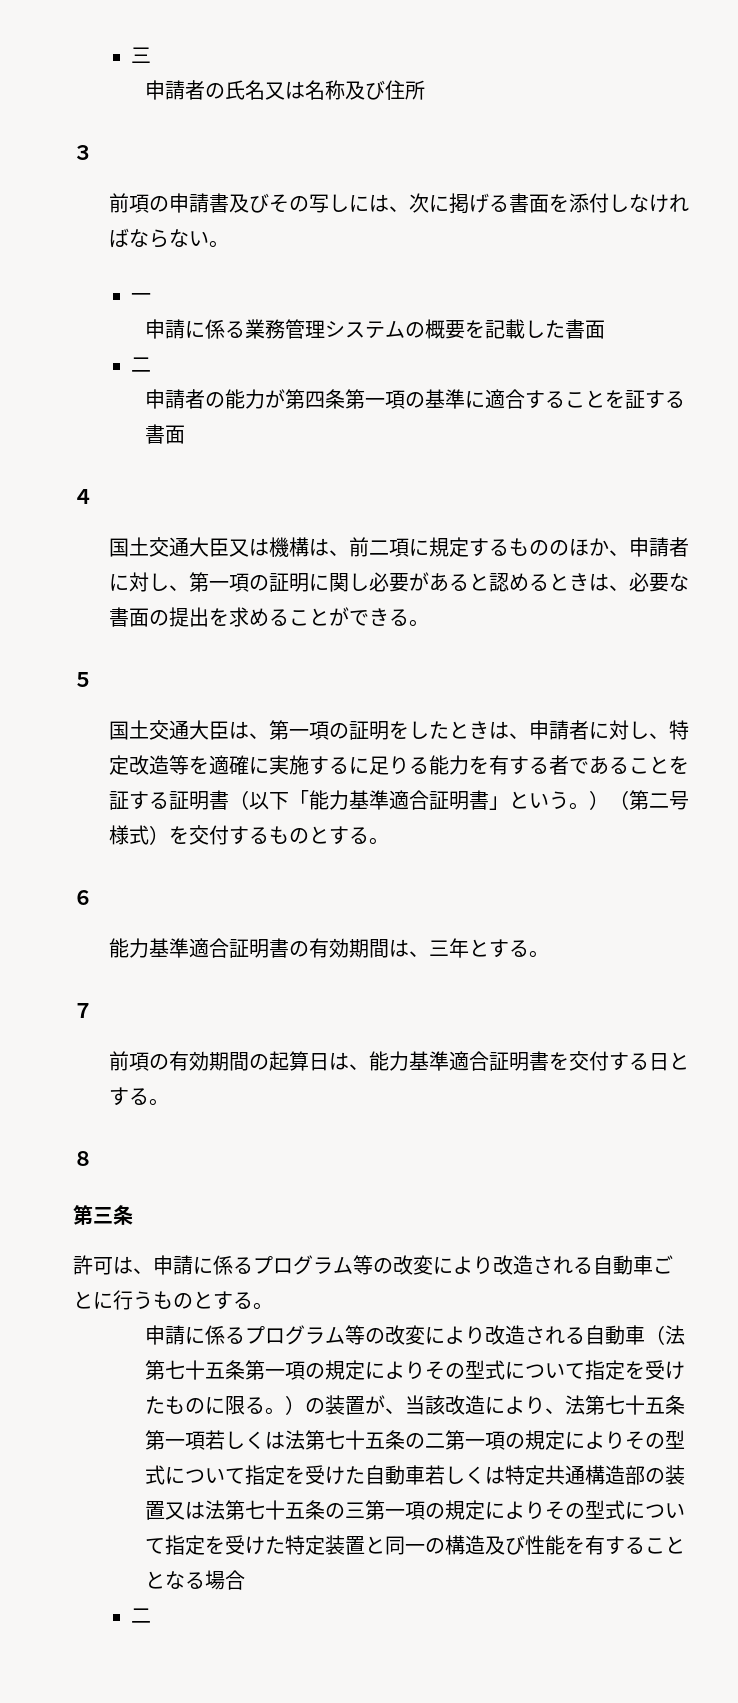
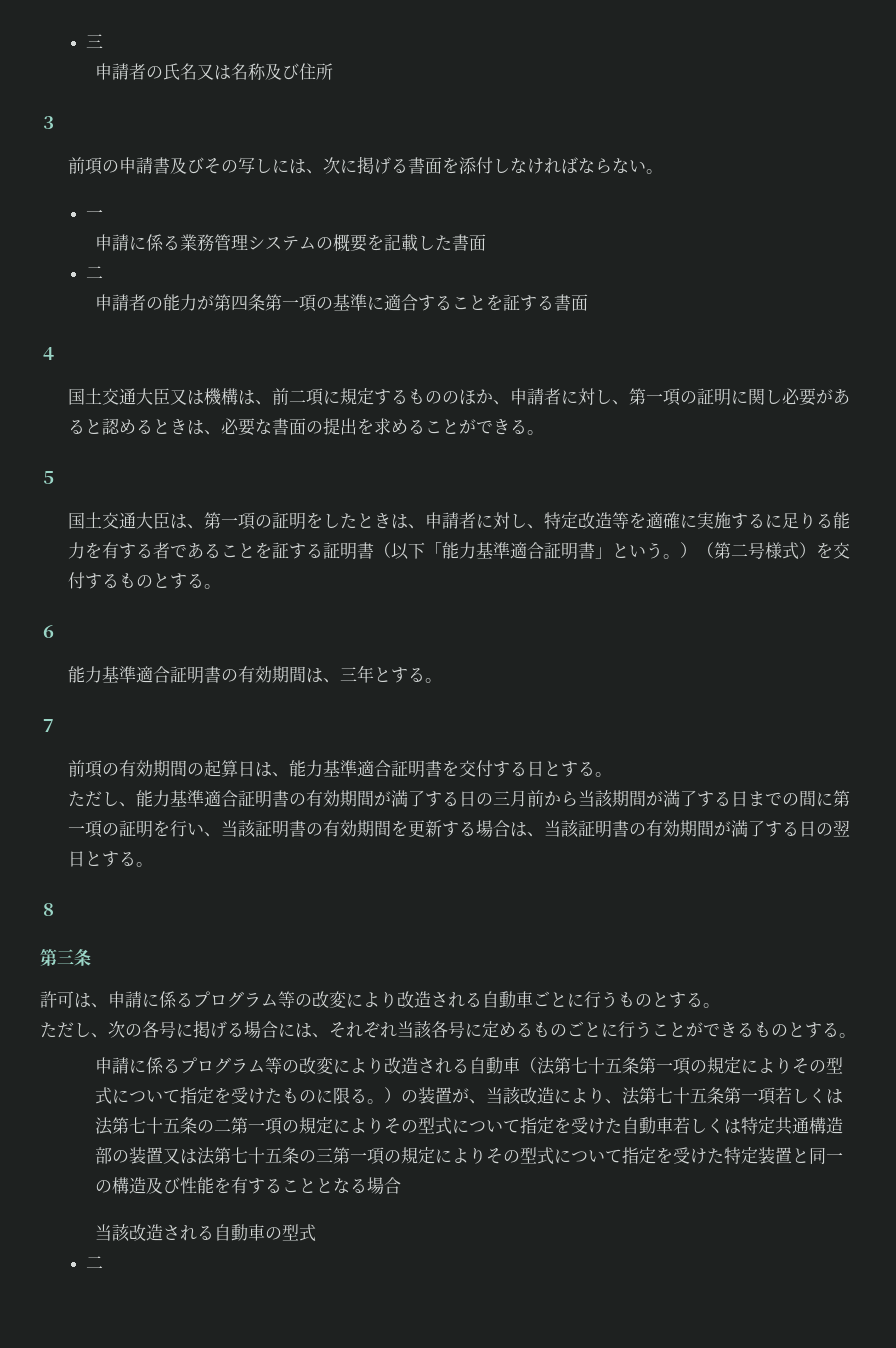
+ ただし、能力基準適合証明書の有効期間が満了する日の三月前から当該期間が満了する日までの間に第一項の証明を行い、当該証明書の有効期間を更新する場合は、当該証明書の有効期間が満了する日の翌日とする。
+ ただし、次の各号に掲げる場合には、それぞれ当該各号に定めるものごとに行うことができるものとする。
+ 当該改造される自動車の型式

